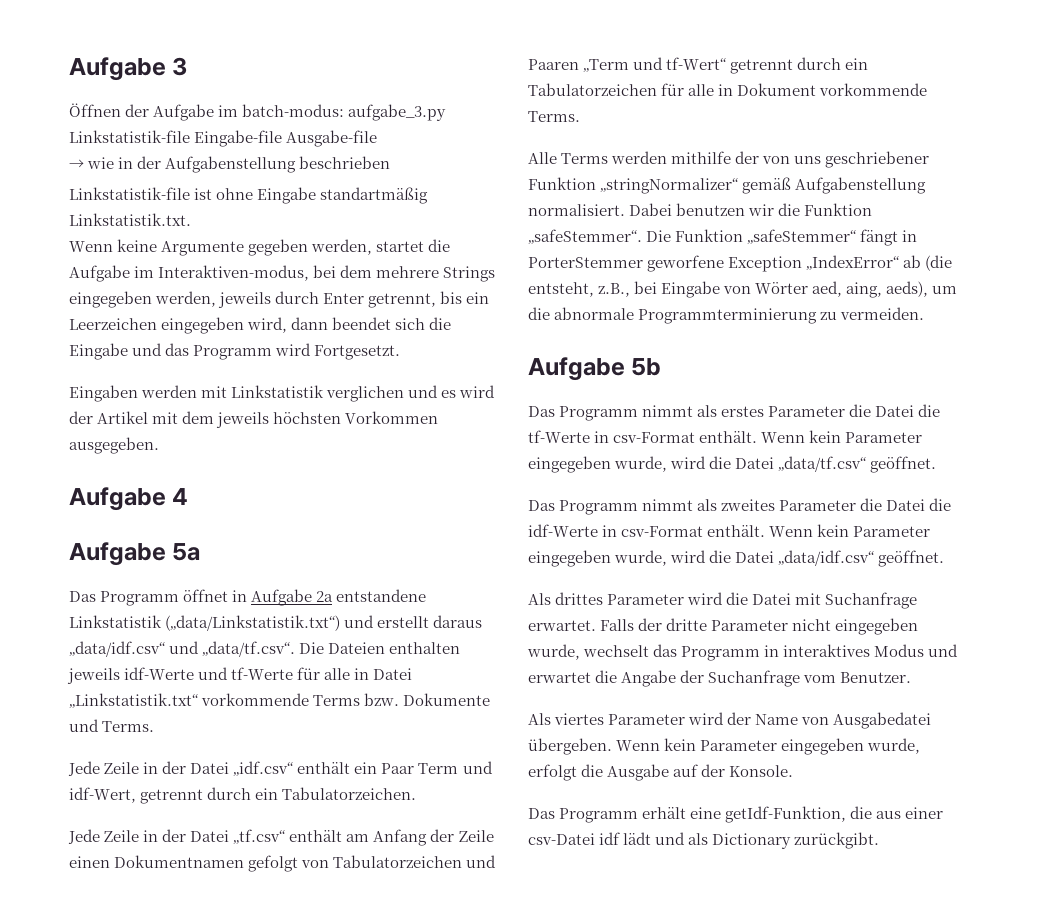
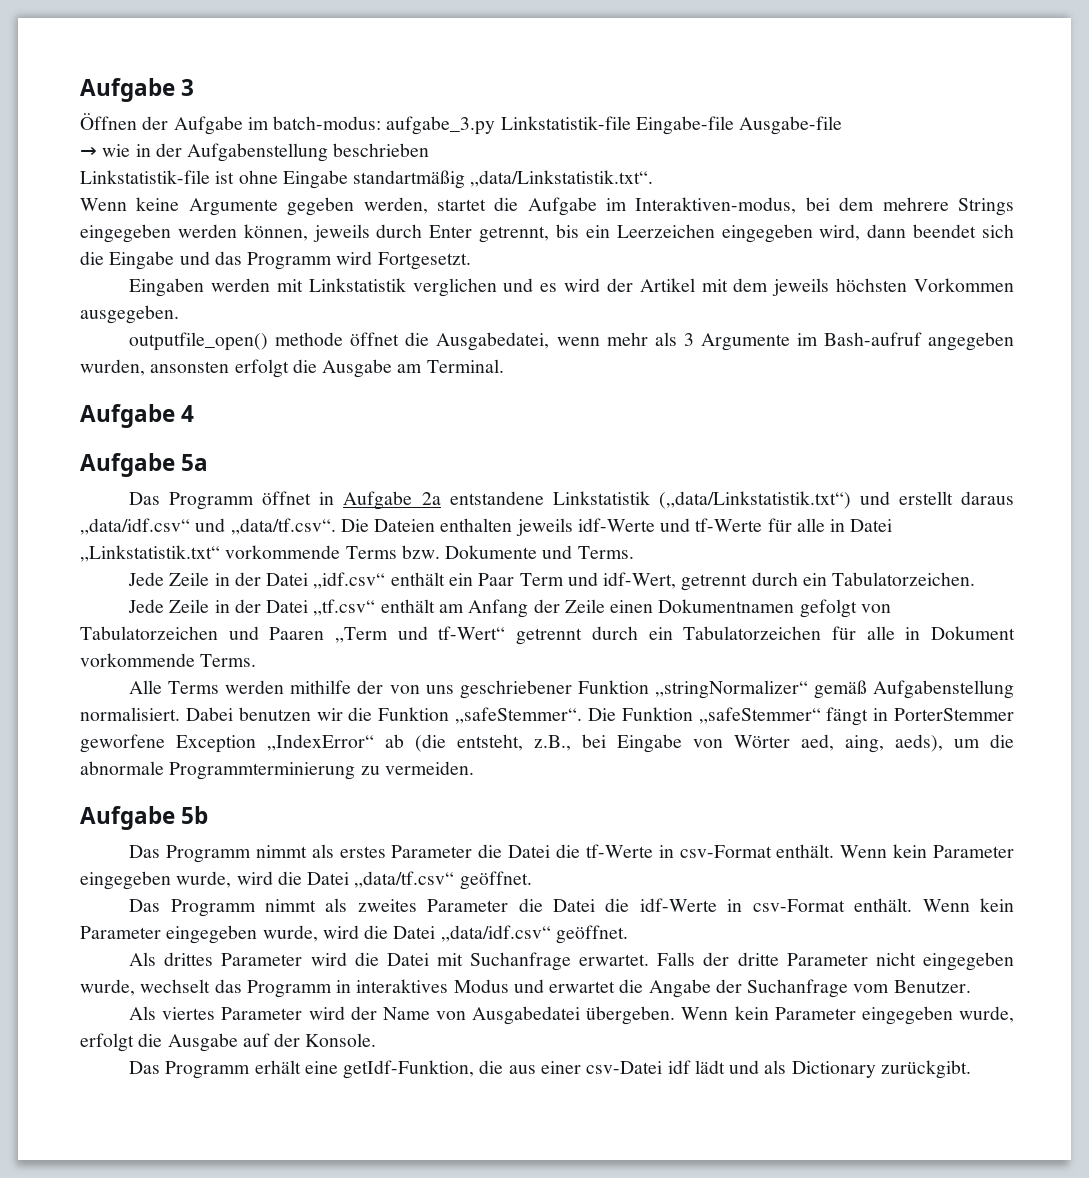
- Linkstatistik-file ist ohne Eingabe standartmäßig Linkstatistik.txt.
+ Linkstatistik-file ist ohne Eingabe standartmäßig „data/Linkstatistik.txt“.
- Wenn keine Argumente gegeben werden, startet die Aufgabe im Interaktiven-modus, bei dem mehrere Strings eingegeben werden, jeweils durch Enter getrennt, bis ein Leerzeichen eingegeben wird, dann beendet sich die Eingabe und das Programm wird Fortgesetzt.
+ Wenn keine Argumente gegeben werden, startet die Aufgabe im Interaktiven-modus, bei dem mehrere Strings eingegeben werden können, jeweils durch Enter getrennt, bis ein Leerzeichen eingegeben wird, dann beendet sich die Eingabe und das Programm wird Fortgesetzt.
+ outputfile_open() methode öffnet die Ausgabedatei, wenn mehr als 3 Argumente im Bash-aufruf angegeben wurden, ansonsten erfolgt die Ausgabe am Terminal.

